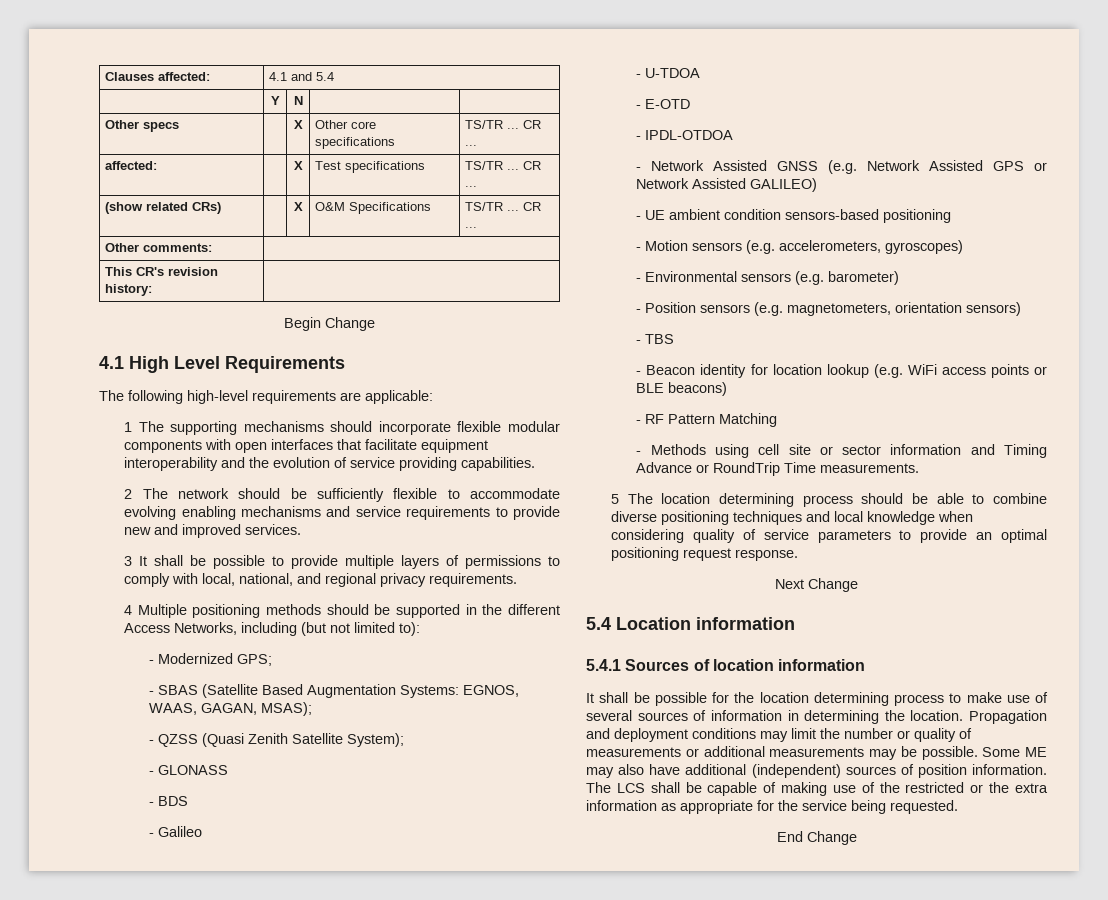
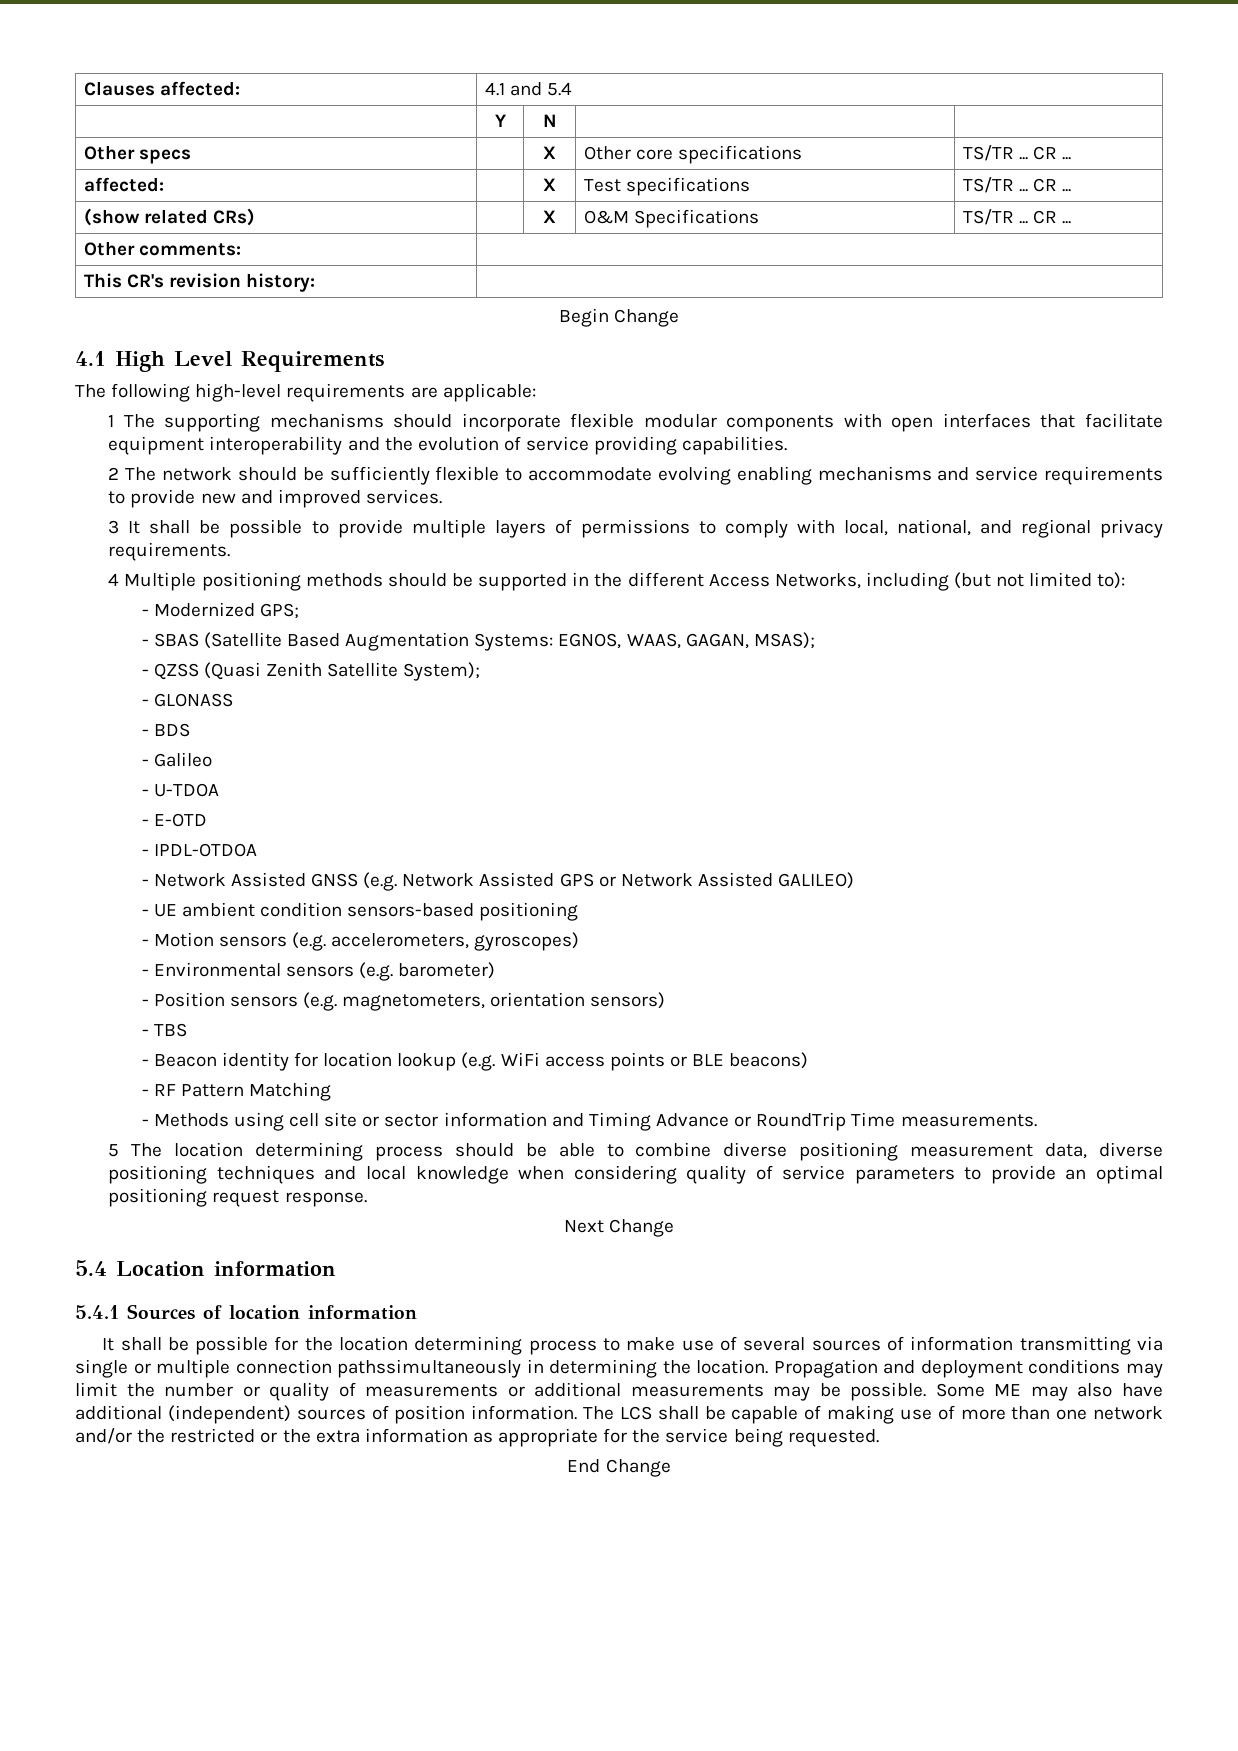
- 5 The location determining process should be able to combine diverse positioning techniques and local knowledge when considering quality of service parameters to provide an optimal positioning request response.
+ 5 The location determining process should be able to combine diverse positioning measurement data, diverse positioning techniques and local knowledge when considering quality of service parameters to provide an optimal positioning request response.
- It shall be possible for the location determining process to make use of several sources of information in determining the location.
+ It shall be possible for the location determining process to make use of several sources of information transmitting via single or multiple connection pathssimultaneously in determining the location.
- The LCS shall be capable of making use of the restricted or the extra information as appropriate for the service being requested.
+ The LCS shall be capable of making use of more than one network and/or the restricted or the extra information as appropriate for the service being requested.

